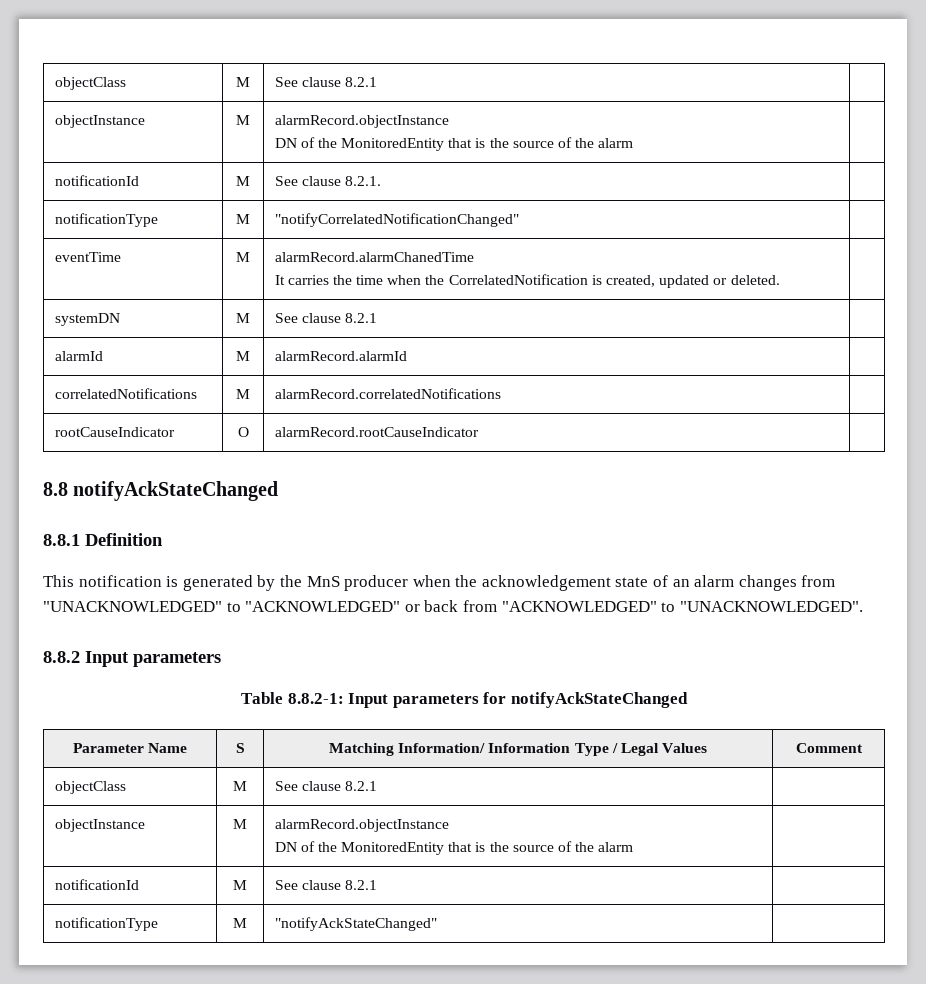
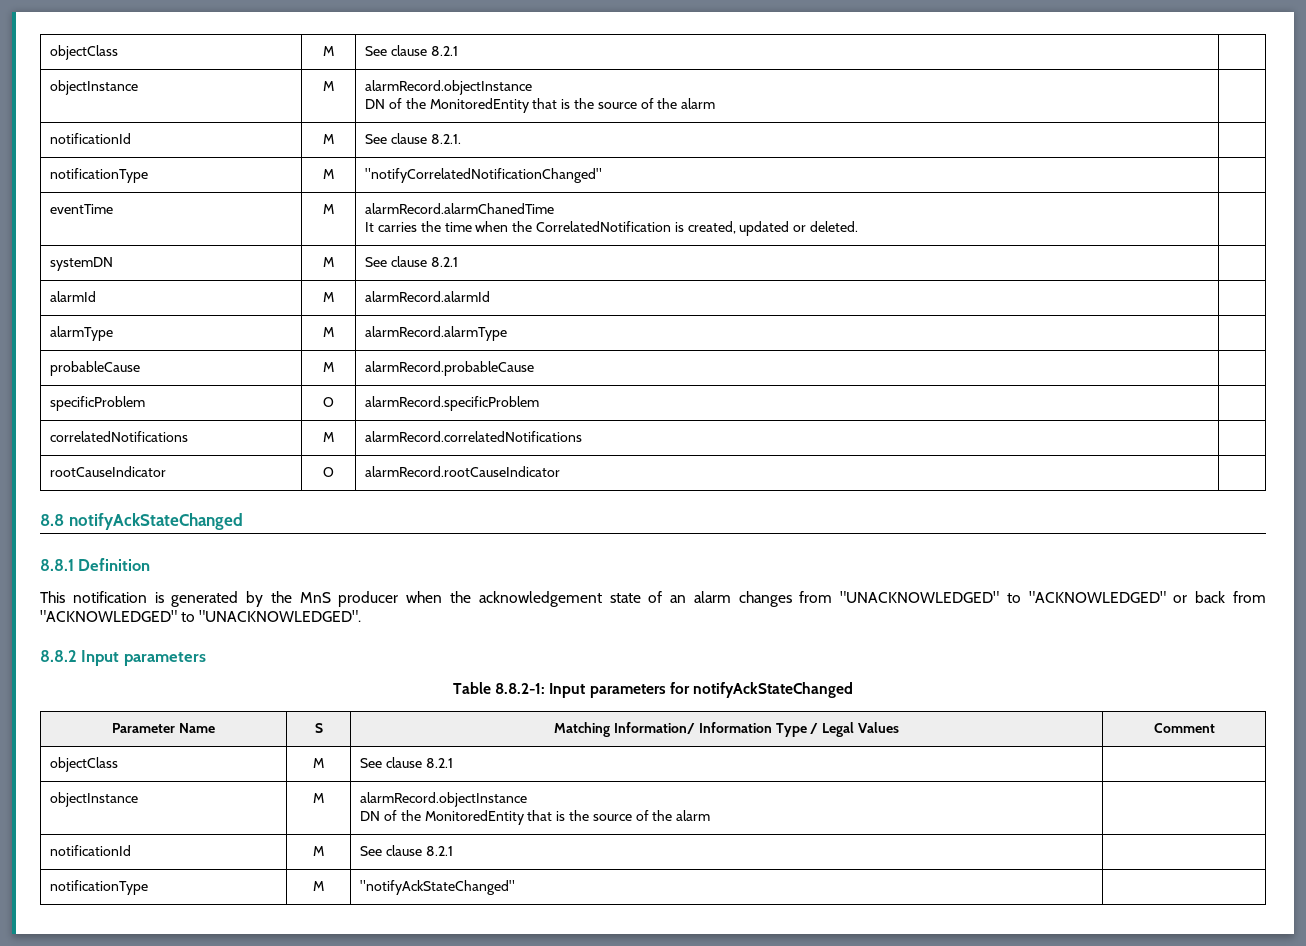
+ alarmType | M | alarmRecord.alarmType |
+ probableCause | M | alarmRecord.probableCause |
+ specificProblem | O | alarmRecord.specificProblem |

